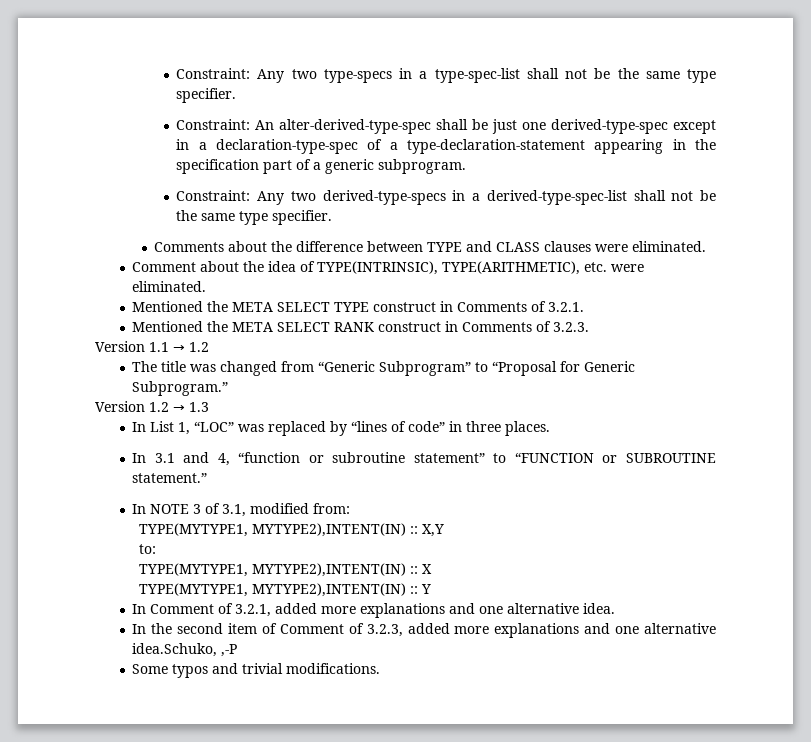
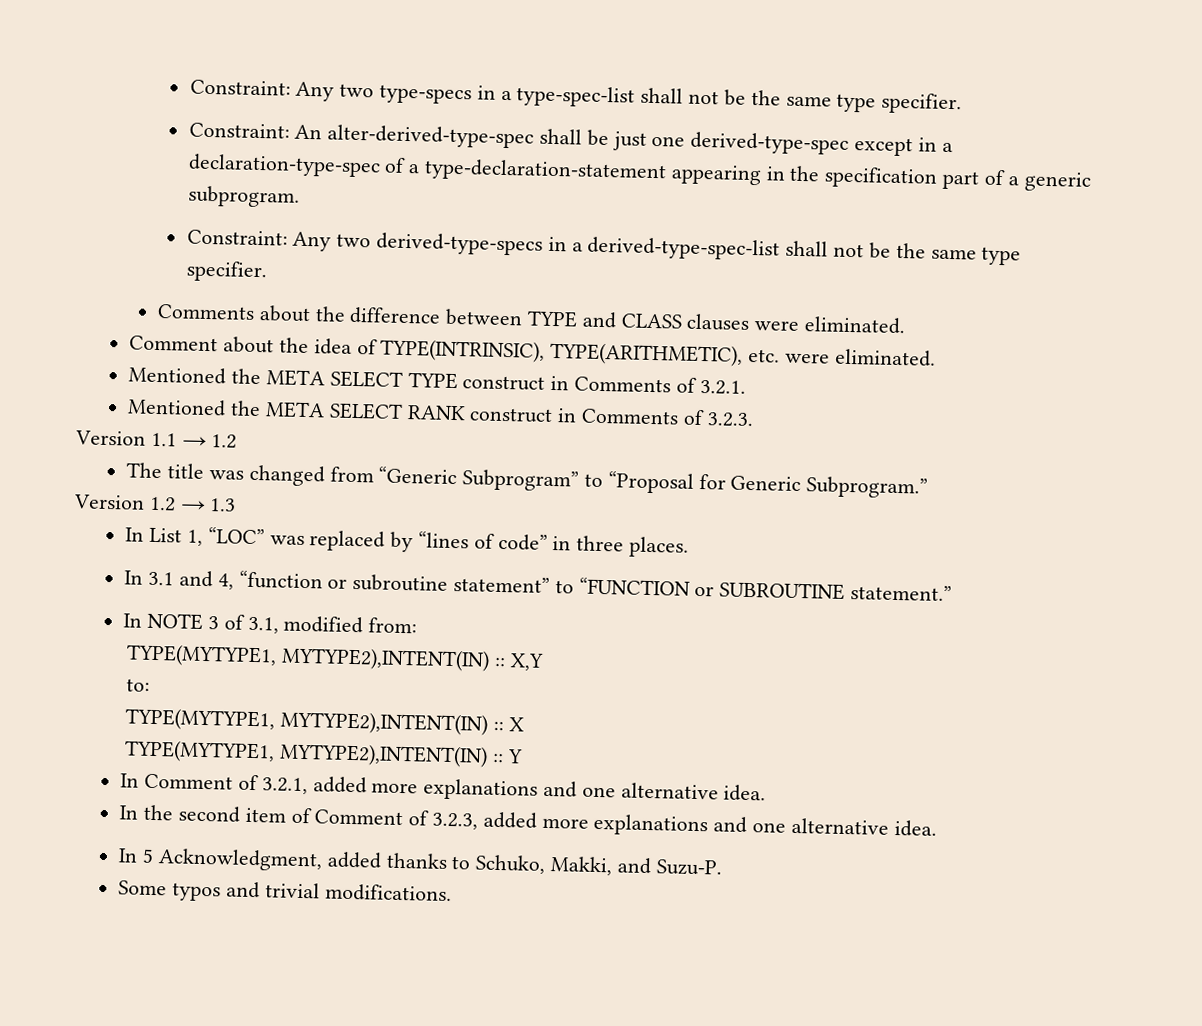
- In the second item of Comment of 3.2.3, added more explanations and one alternative idea.Schuko, ,-P
+ In the second item of Comment of 3.2.3, added more explanations and one alternative idea.
+ In 5 Acknowledgment, added thanks to Schuko, Makki, and Suzu-P.

